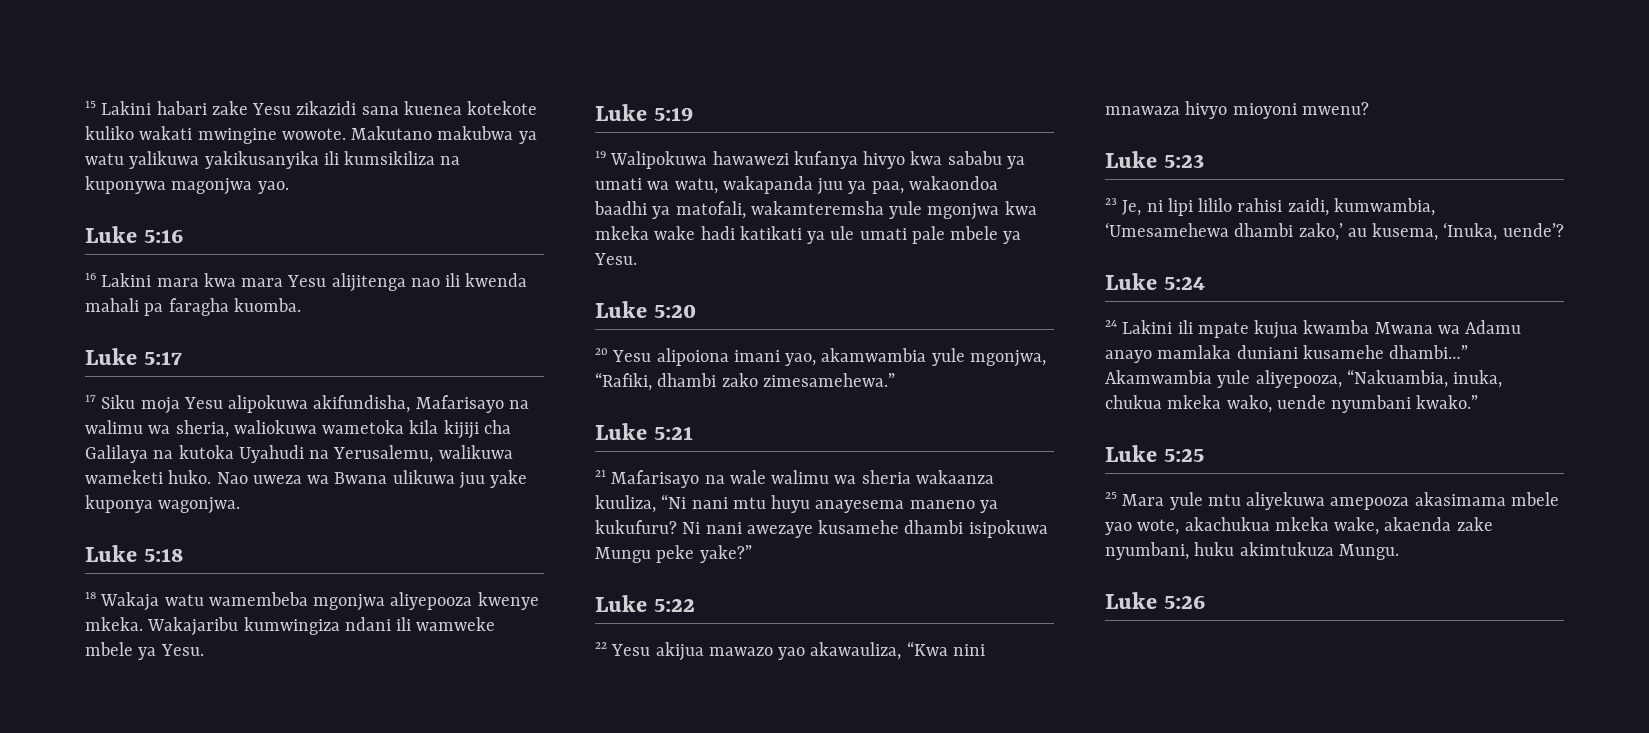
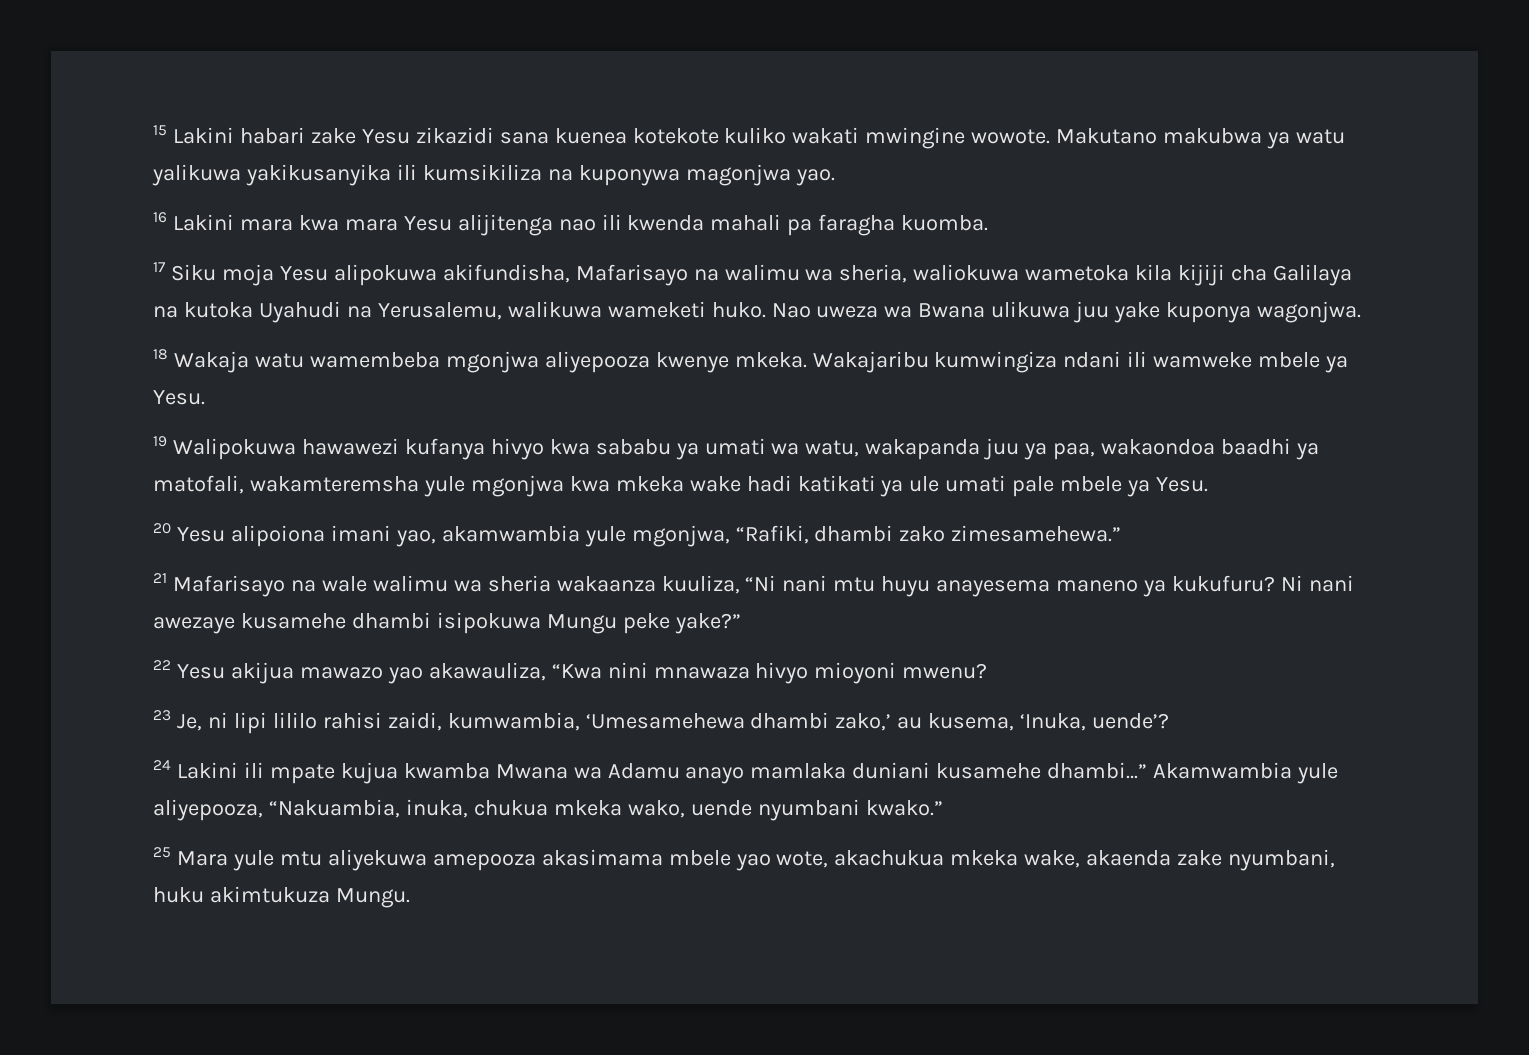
- Luke 5:16
- Luke 5:17
- Luke 5:18
- Luke 5:19
- Luke 5:20
- Luke 5:21
- Luke 5:22
- Luke 5:23
- Luke 5:24
- Luke 5:25
- Luke 5:26

